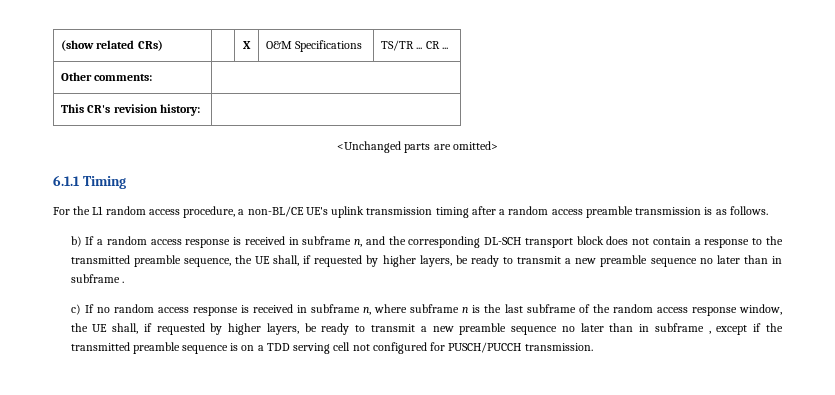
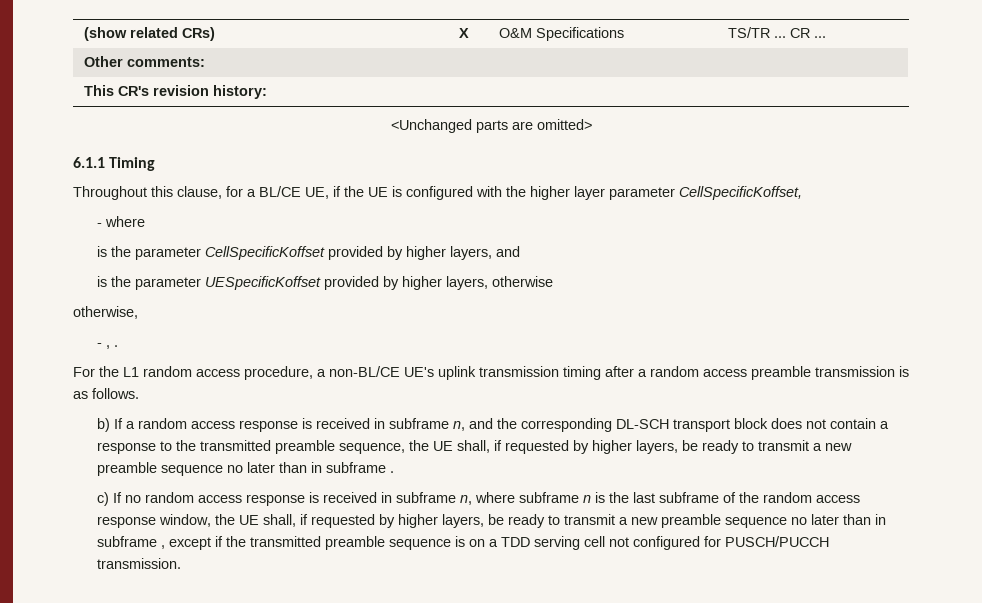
+ Throughout this clause, for a BL/CE UE, if the UE is configured with the higher layer parameter CellSpecificKoffset,
+ - where
+ is the parameter CellSpecificKoffset provided by higher layers, and
+ is the parameter UESpecificKoffset provided by higher layers, otherwise
+ otherwise,
+ - , .

